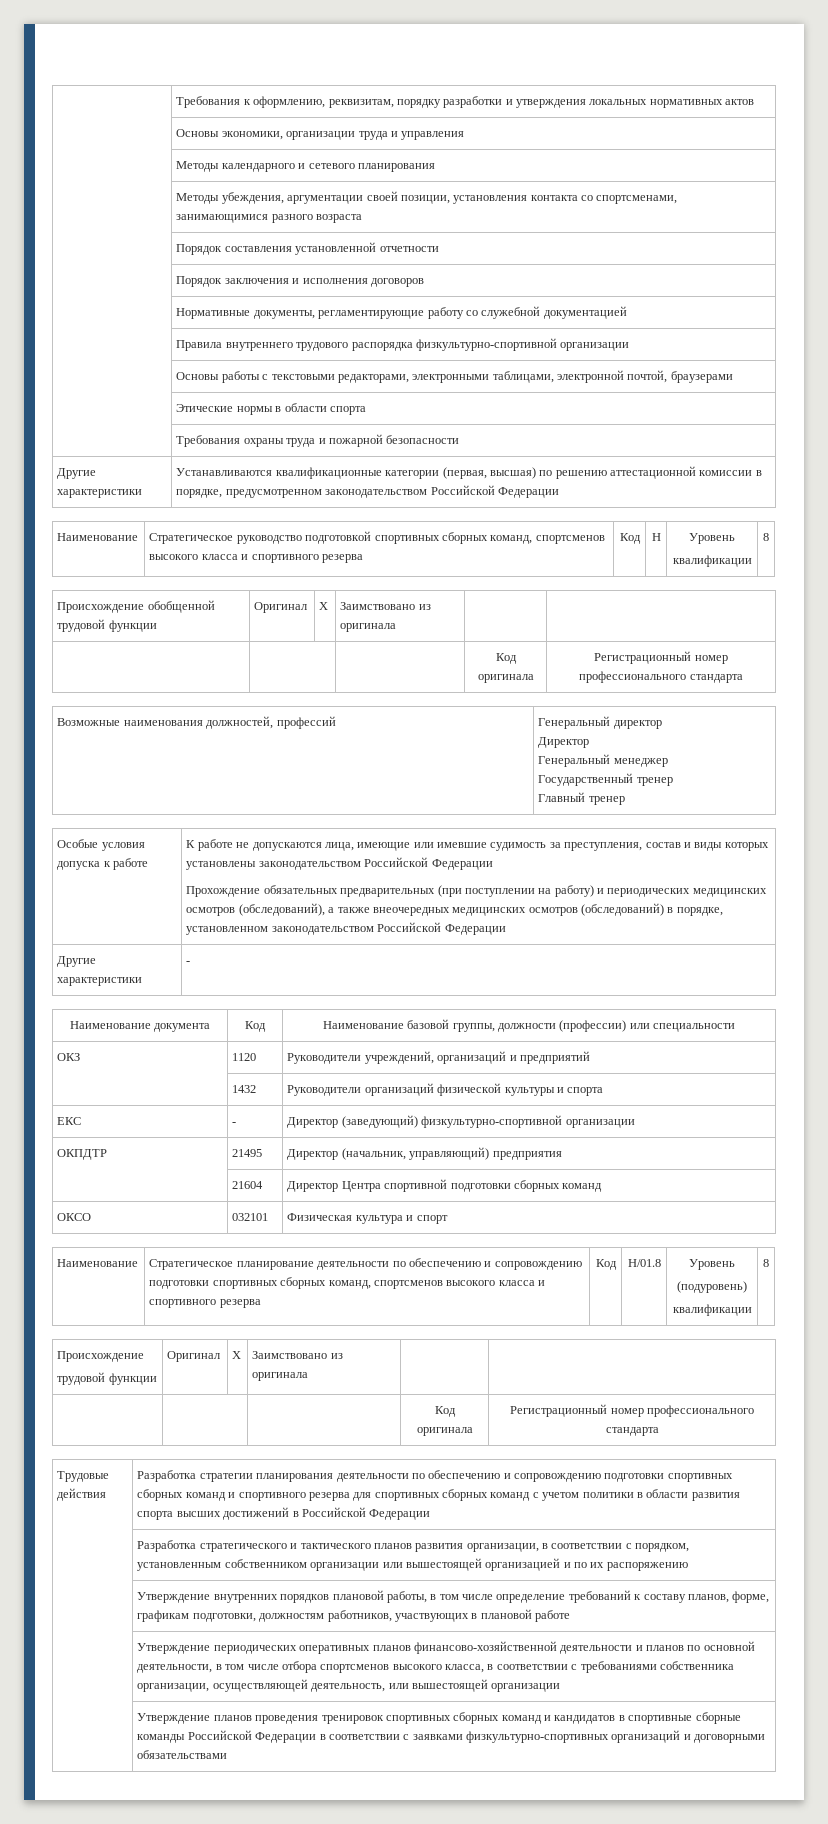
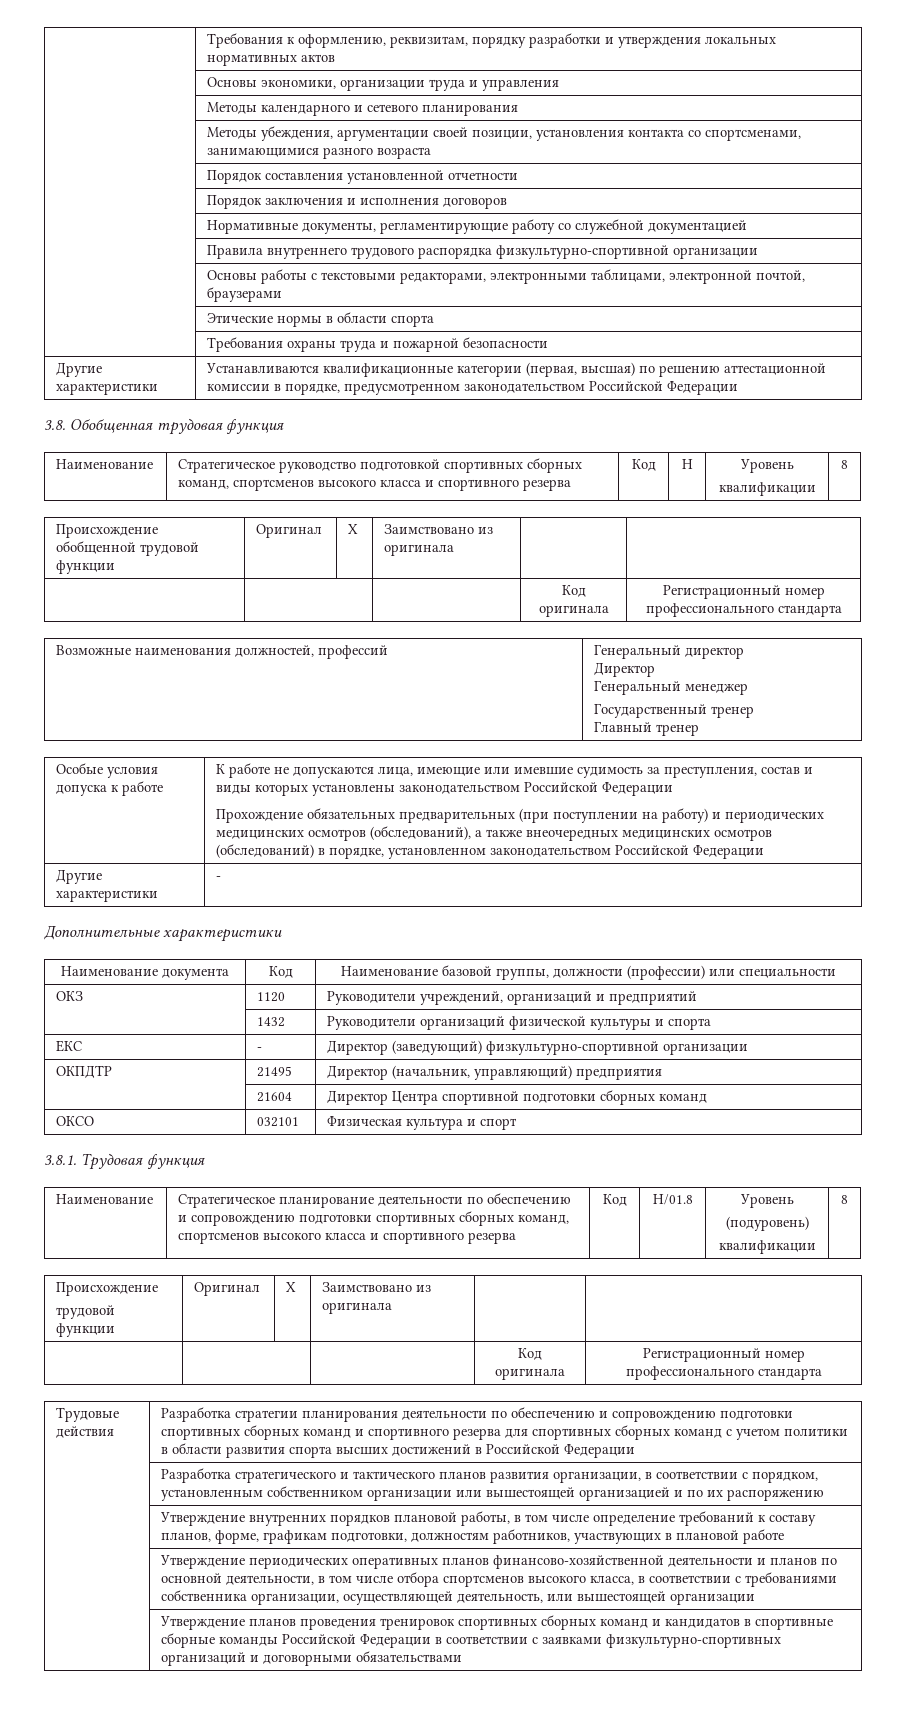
+ 3.8. Обобщенная трудовая функция
+ Дополнительные характеристики
+ 3.8.1. Трудовая функция

